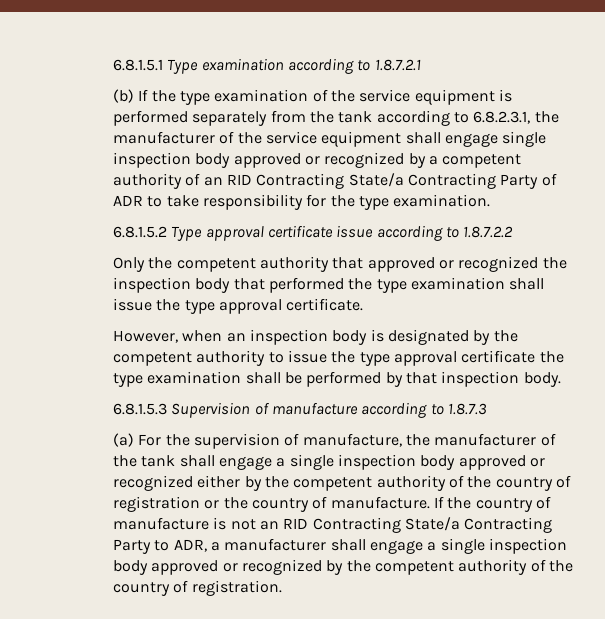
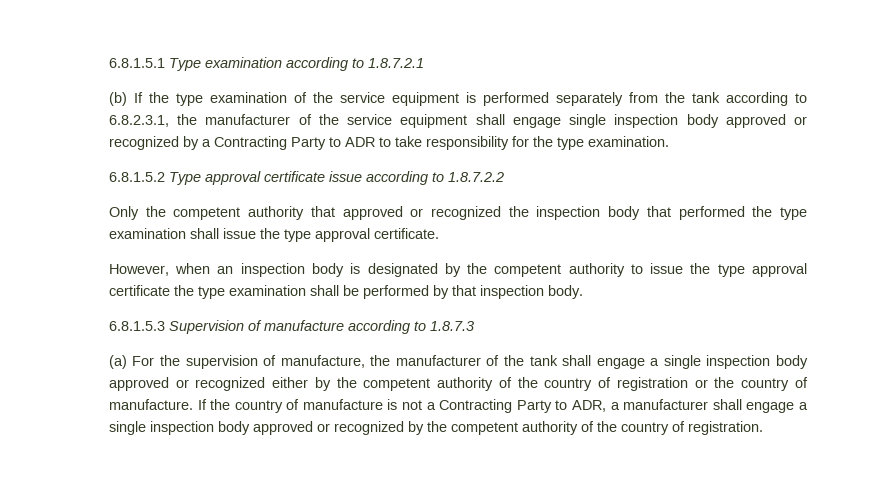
- (b) If the type examination of the service equipment is performed separately from the tank according to 6.8.2.3.1, the manufacturer of the service equipment shall engage single inspection body approved or recognized by a competent authority of an RID Contracting State/a Contracting Party of ADR to take responsibility for the type examination.
+ (b) If the type examination of the service equipment is performed separately from the tank according to 6.8.2.3.1, the manufacturer of the service equipment shall engage single inspection body approved or recognized by a Contracting Party to ADR to take responsibility for the type examination.
- If the country of manufacture is not an RID Contracting State/a Contracting Party to ADR, a manufacturer shall engage a single inspection body approved or recognized by the competent authority of the country of registration.
+ If the country of manufacture is not a Contracting Party to ADR, a manufacturer shall engage a single inspection body approved or recognized by the competent authority of the country of registration.

